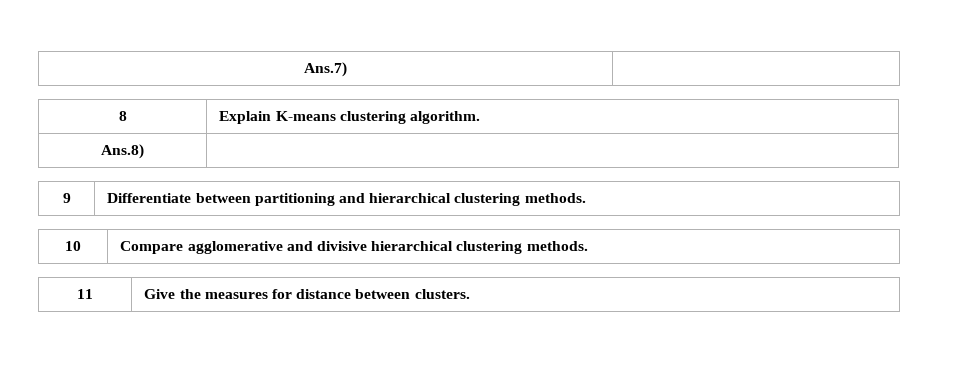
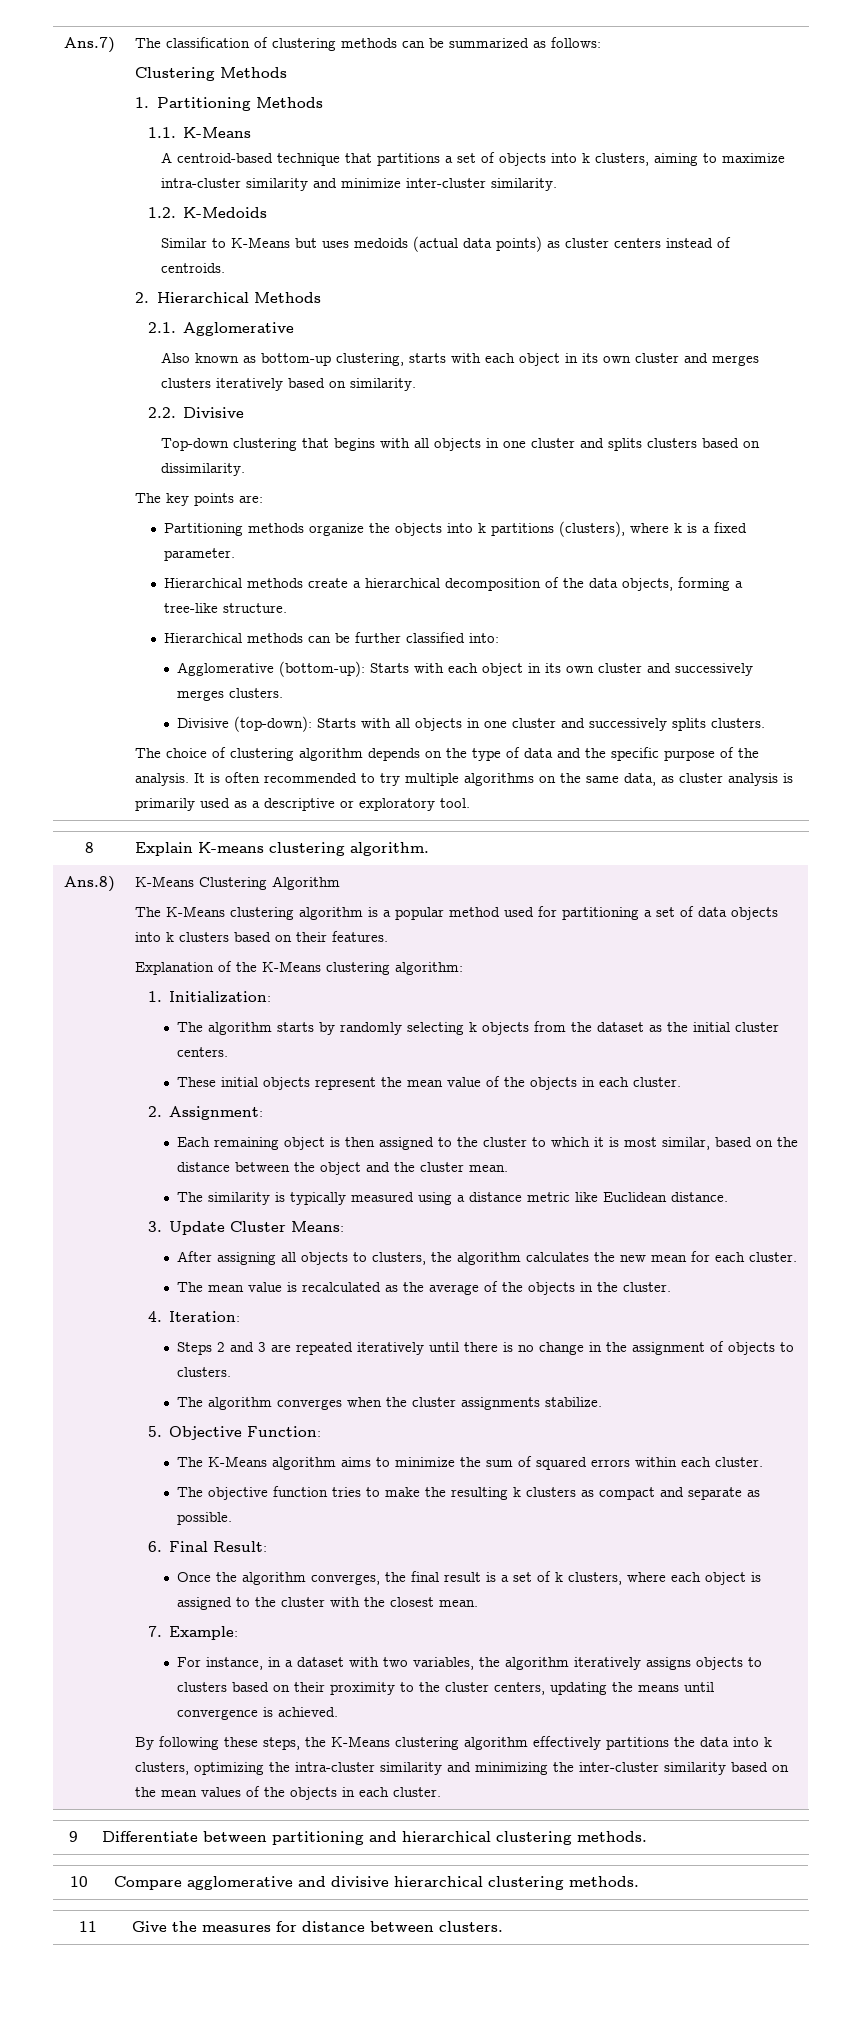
+ The classification of clustering methods can be summarized as follows:
+ Clustering Methods
+ 1. Partitioning Methods
+ 1.1. K-Means
+ A centroid-based technique that partitions a set of objects into k clusters, aiming to maximize intra-cluster similarity and minimize inter-cluster similarity.
+ 1.2. K-Medoids
+ Similar to K-Means but uses medoids (actual data points) as cluster centers instead of centroids.
+ 2. Hierarchical Methods
+ 2.1. Agglomerative
+ Also known as bottom-up clustering, starts with each object in its own cluster and merges clusters iteratively based on similarity.
+ 2.2. Divisive
+ Top-down clustering that begins with all objects in one cluster and splits clusters based on dissimilarity.
+ The key points are:
+ Partitioning methods organize the objects into k partitions (clusters), where k is a fixed parameter.
+ Hierarchical methods create a hierarchical decomposition of the data objects, forming a tree-like structure.
+ Hierarchical methods can be further classified into:
+ Agglomerative (bottom-up): Starts with each object in its own cluster and successively merges clusters.
+ Divisive (top-down): Starts with all objects in one cluster and successively splits clusters.
+ The choice of clustering algorithm depends on the type of data and the specific purpose of the analysis. It is often recommended to try multiple algorithms on the same data, as cluster analysis is primarily used as a descriptive or exploratory tool.
+ K-Means Clustering Algorithm
+ The K-Means clustering algorithm is a popular method used for partitioning a set of data objects into k clusters based on their features.
+ Explanation of the K-Means clustering algorithm:
+ 1. Initialization:
+ The algorithm starts by randomly selecting k objects from the dataset as the initial cluster centers.
+ These initial objects represent the mean value of the objects in each cluster.
+ 2. Assignment:
+ Each remaining object is then assigned to the cluster to which it is most similar, based on the distance between the object and the cluster mean.
+ The similarity is typically measured using a distance metric like Euclidean distance.
+ 3. Update Cluster Means:
+ After assigning all objects to clusters, the algorithm calculates the new mean for each cluster.
+ The mean value is recalculated as the average of the objects in the cluster.
+ 4. Iteration:
+ Steps 2 and 3 are repeated iteratively until there is no change in the assignment of objects to clusters.
+ The algorithm converges when the cluster assignments stabilize.
+ 5. Objective Function:
+ The K-Means algorithm aims to minimize the sum of squared errors within each cluster.
+ The objective function tries to make the resulting k clusters as compact and separate as possible.
+ 6. Final Result:
+ Once the algorithm converges, the final result is a set of k clusters, where each object is assigned to the cluster with the closest mean.
+ 7. Example:
+ For instance, in a dataset with two variables, the algorithm iteratively assigns objects to clusters based on their proximity to the cluster centers, updating the means until convergence is achieved.
+ By following these steps, the K-Means clustering algorithm effectively partitions the data into k clusters, optimizing the intra-cluster similarity and minimizing the inter-cluster similarity based on the mean values of the objects in each cluster.

